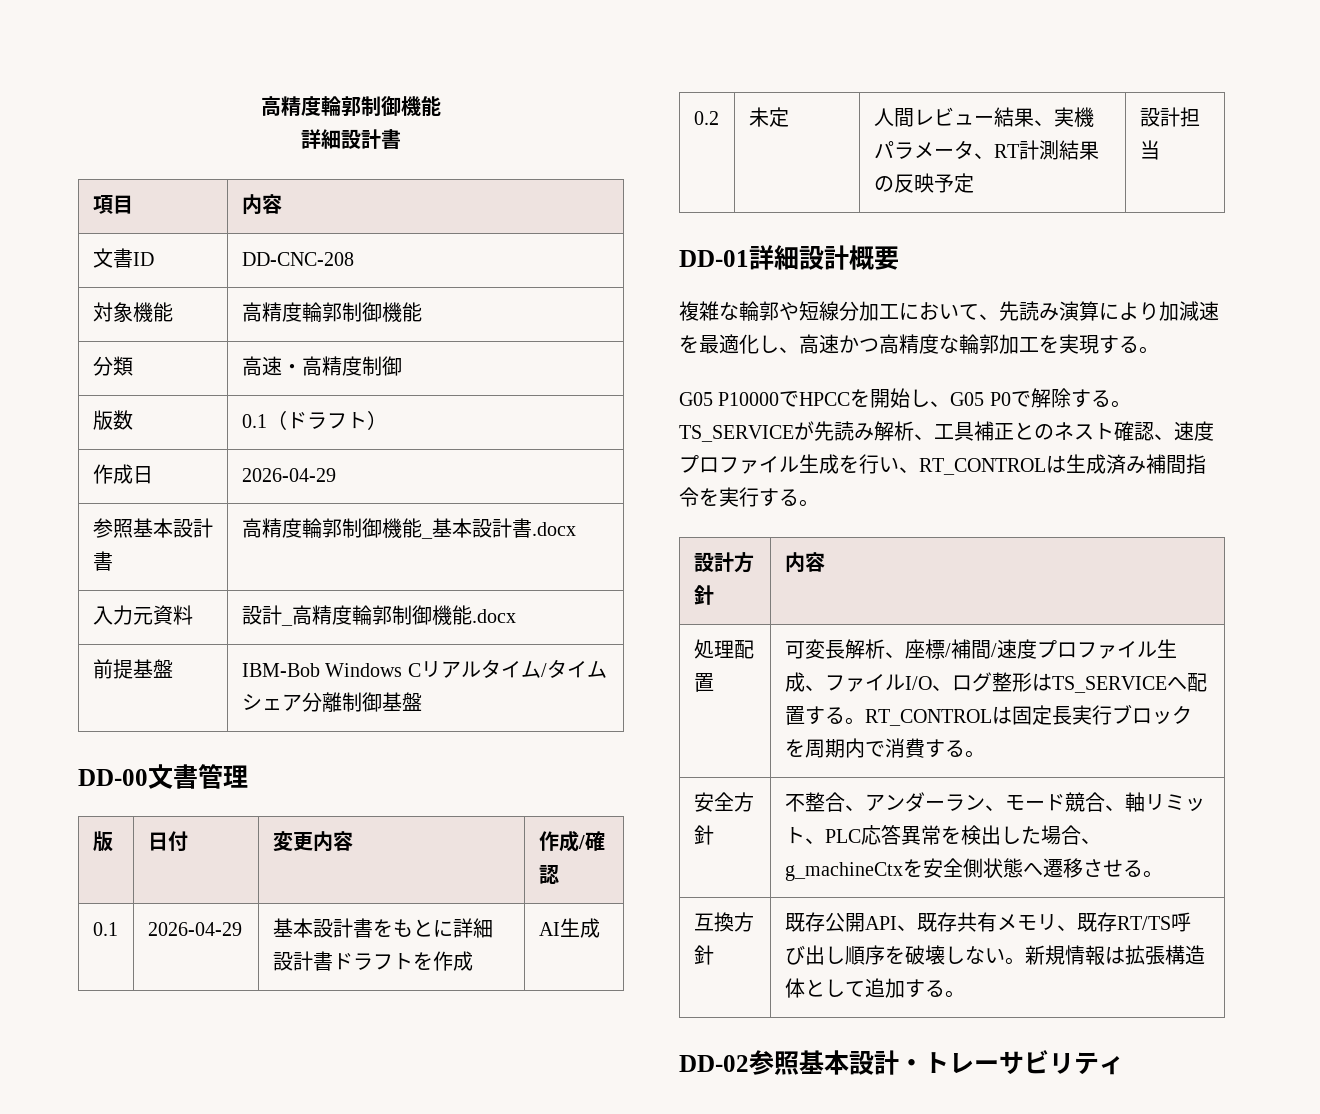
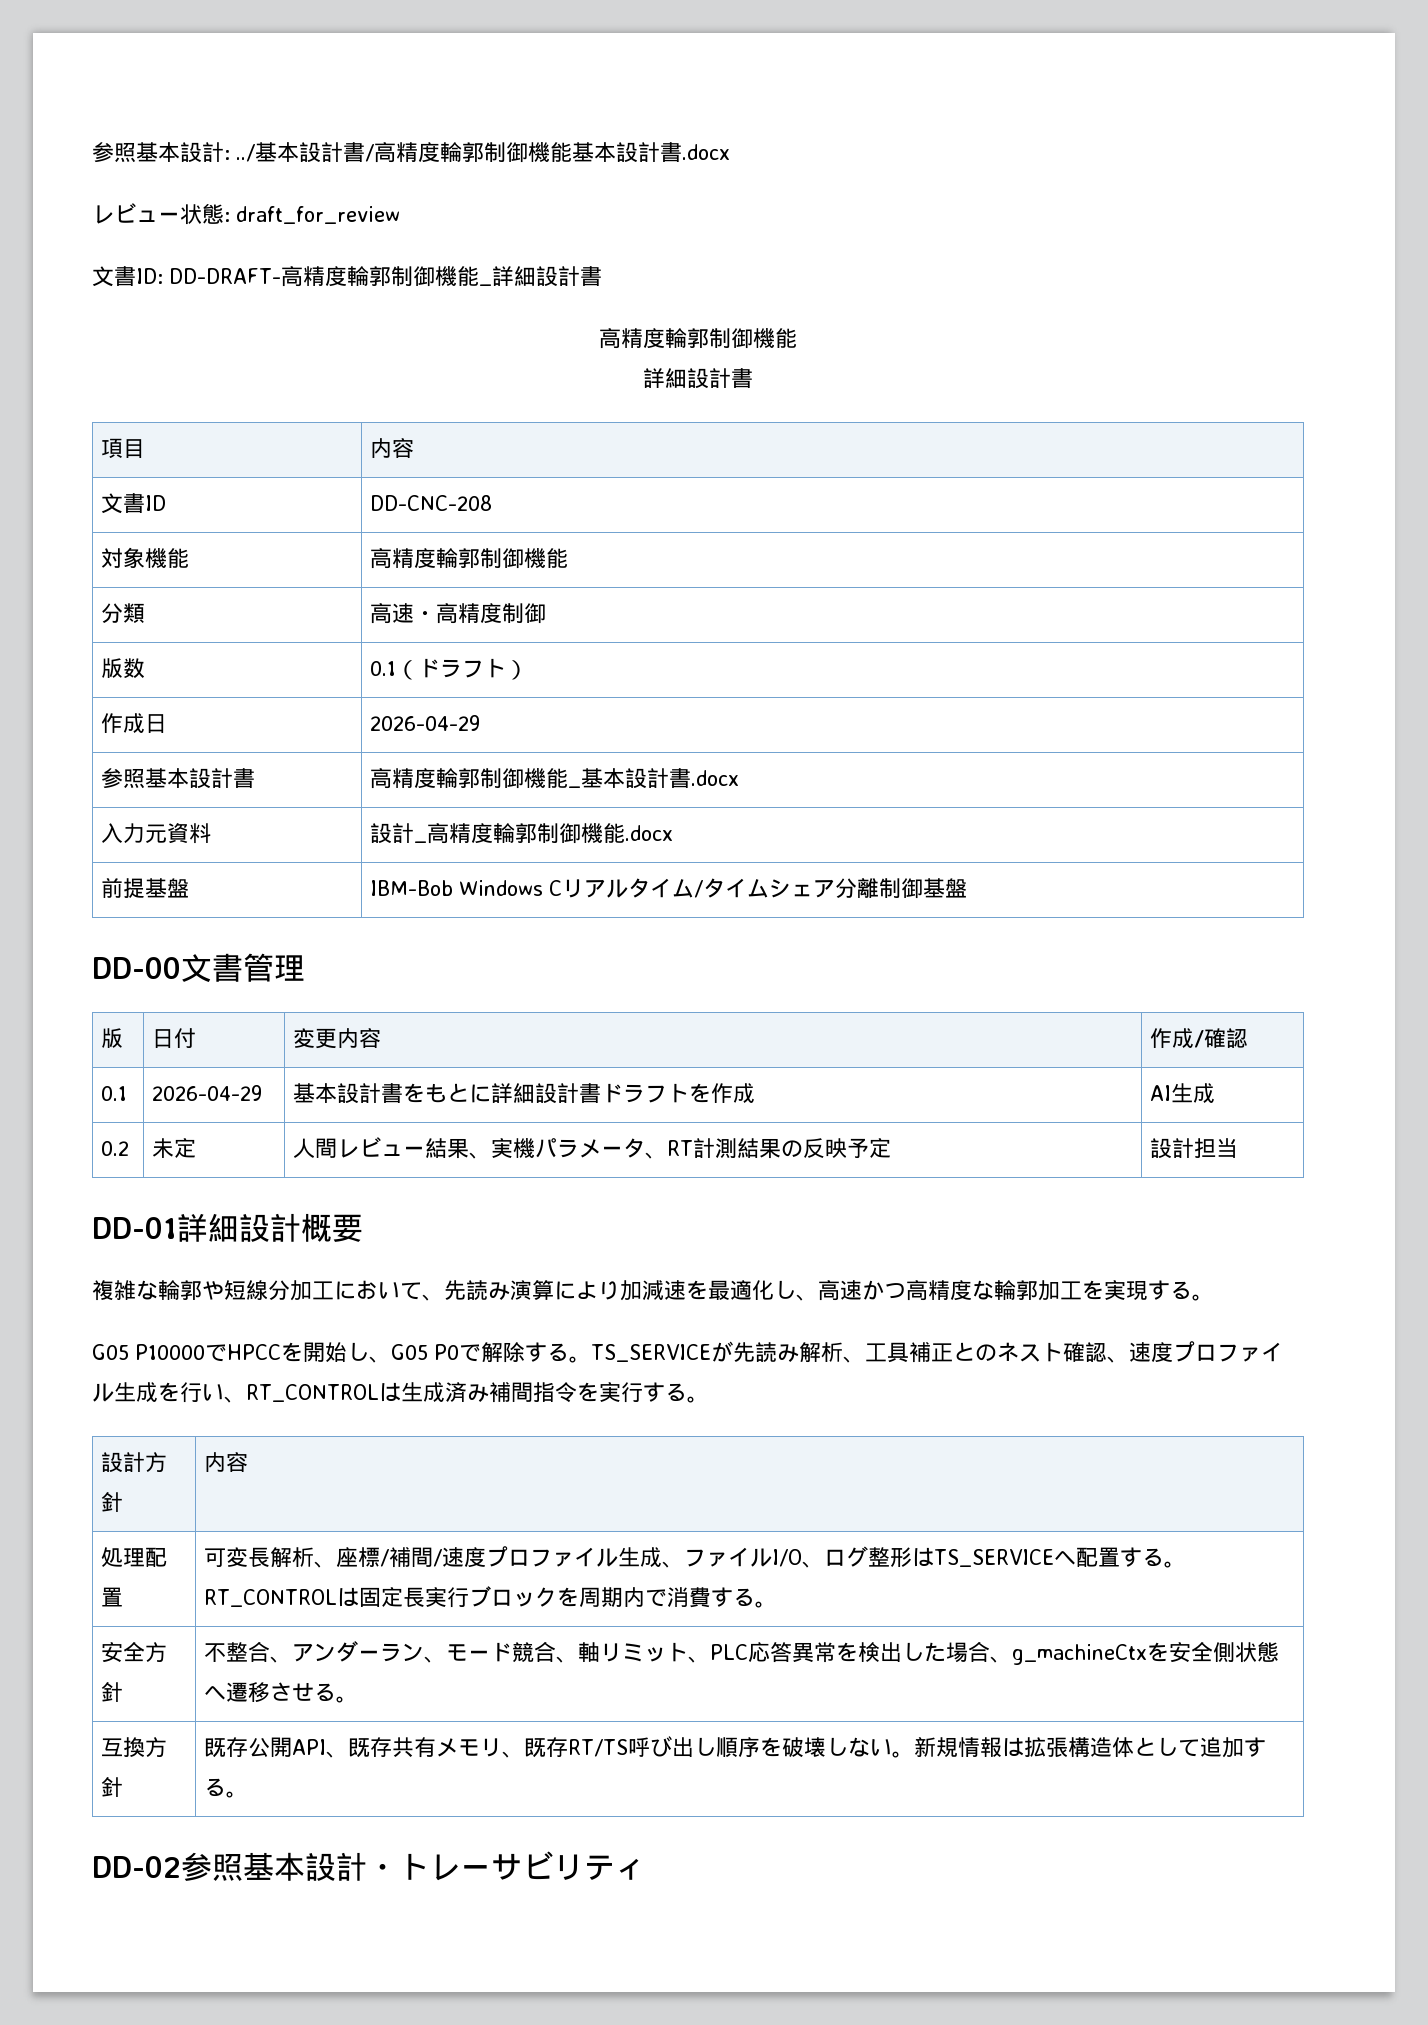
+ 参照基本設計: ../基本設計書/高精度輪郭制御機能基本設計書.docx
+ レビュー状態: draft_for_review
+ 文書ID: DD-DRAFT-高精度輪郭制御機能_詳細設計書

